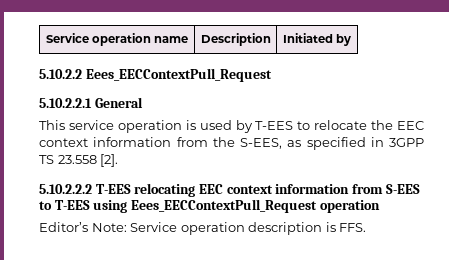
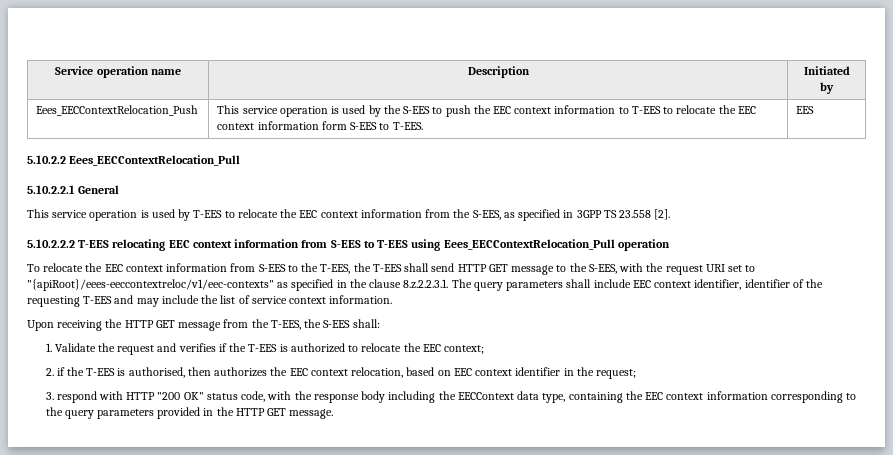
+ Eees_EECContextRelocation_Push | This service operation is used by the S-EES to push the EEC context information to T-EES to relocate the EEC context information form S-EES to T-EES. | EES
- 5.10.2.2 Eees_EECContextPull_Request
+ 5.10.2.2 Eees_EECContextRelocation_Pull
- 5.10.2.2.2 T-EES relocating EEC context information from S-EES to T-EES using Eees_EECContextPull_Request operation
+ 5.10.2.2.2 T-EES relocating EEC context information from S-EES to T-EES using Eees_EECContextRelocation_Pull operation
- Editor’s Note: Service operation description is FFS.
+ To relocate the EEC context information from S-EES to the T-EES, the T-EES shall send HTTP GET message to the S-EES, with the request URI set to "{apiRoot}/eees-eeccontextreloc/v1/eec-contexts" as specified in the clause 8.z.2.2.3.1. The query parameters shall include EEC context identifier, identifier of the requesting T-EES and may include the list of service context information.
+ Upon receiving the HTTP GET message from the T-EES, the S-EES shall:
+ 1. Validate the request and verifies if the T-EES is authorized to relocate the EEC context;
+ 2. if the T-EES is authorised, then authorizes the EEC context relocation, based on EEC context identifier in the request;
+ 3. respond with HTTP "200 OK" status code, with the response body including the EECContext data type, containing the EEC context information corresponding to the query parameters provided in the HTTP GET message.

